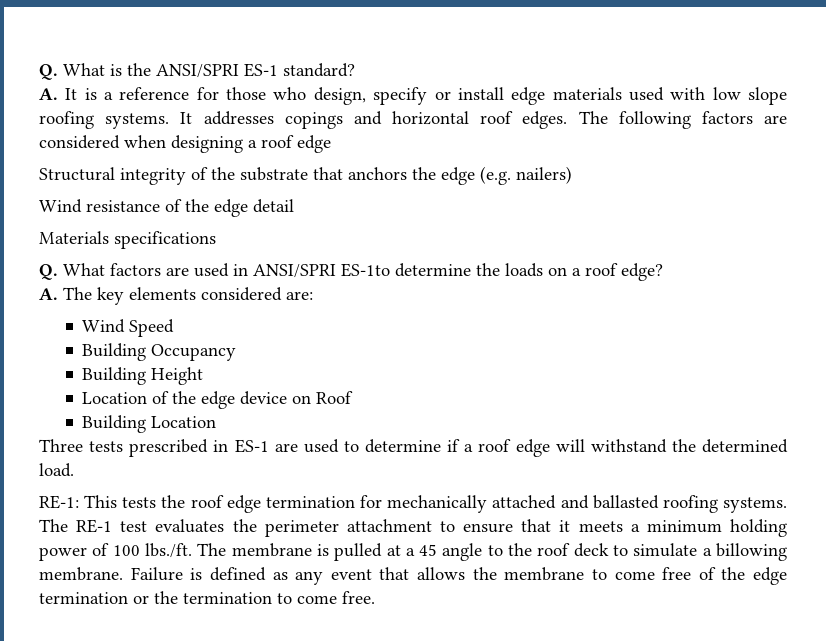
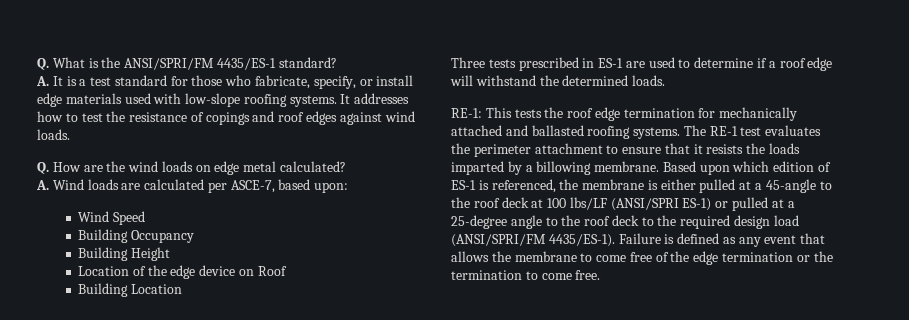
- Q. What is the ANSI/SPRI ES-1 standard?
+ Q. What is the ANSI/SPRI/FM 4435/ES-1 standard?
- A. It is a reference for those who design, specify or install edge materials used with low slope roofing systems.
+ A. It is a test standard for those who fabricate, specify, or install edge materials used with low-slope roofing systems.
- It addresses copings and horizontal roof edges. The following factors are considered when designing a roof edge
- Structural integrity of the substrate that anchors the edge (e.g. nailers)
- Wind resistance of the edge detail
- Materials specifications
- Q. What factors are used in ANSI/SPRI ES-1to determine the loads on a roof edge?
- A. The key elements considered are:
+ It addresses how to test the resistance of copings and roof edges against wind loads.
+ Q. How are the wind loads on edge metal calculated?
+ A. Wind loads are calculated per ASCE-7, based upon:
- Three tests prescribed in ES-1 are used to determine if a roof edge will withstand the determined load.
+ Three tests prescribed in ES-1 are used to determine if a roof edge will withstand the determined loads.
- The RE-1 test evaluates the perimeter attachment to ensure that it meets a minimum holding power of 100 lbs./ft. The membrane is pulled at a 45 angle to the roof deck to simulate a billowing membrane.
+ The RE-1 test evaluates the perimeter attachment to ensure that it resists the loads imparted by a billowing membrane. Based upon which edition of ES-1 is referenced, the membrane is either pulled at a 45-angle to the roof deck at 100 lbs/LF (ANSI/SPRI ES-1) or pulled at a 25-degree angle to the roof deck to the required design load (ANSI/SPRI/FM 4435/ES-1).

